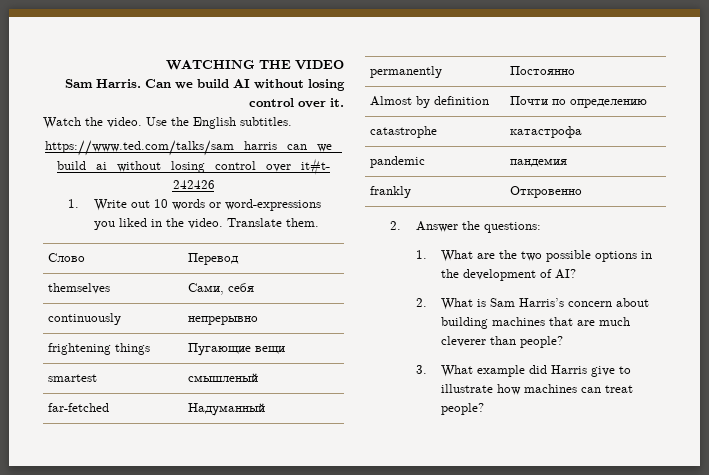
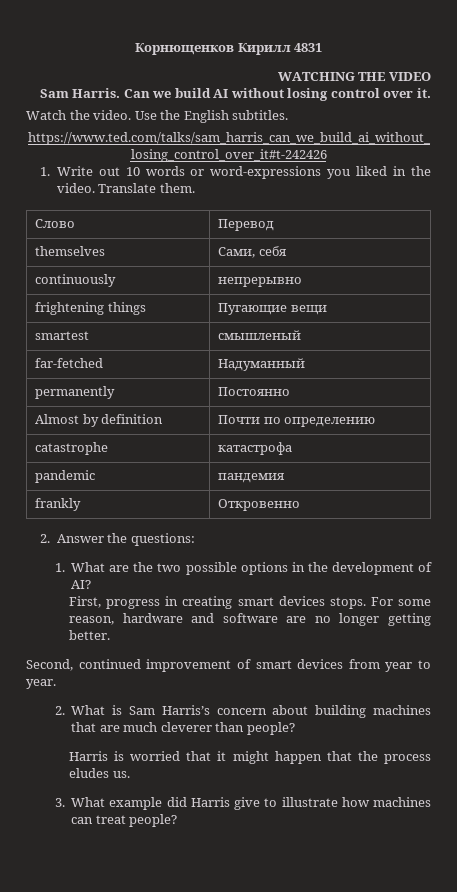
+ Корнющенков Кирилл 4831
+ First, progress in creating smart devices stops. For some reason, hardware and software are no longer getting better.
+ Second, continued improvement of smart devices from year to year.
+ Harris is worried that it might happen that the process eludes us.

